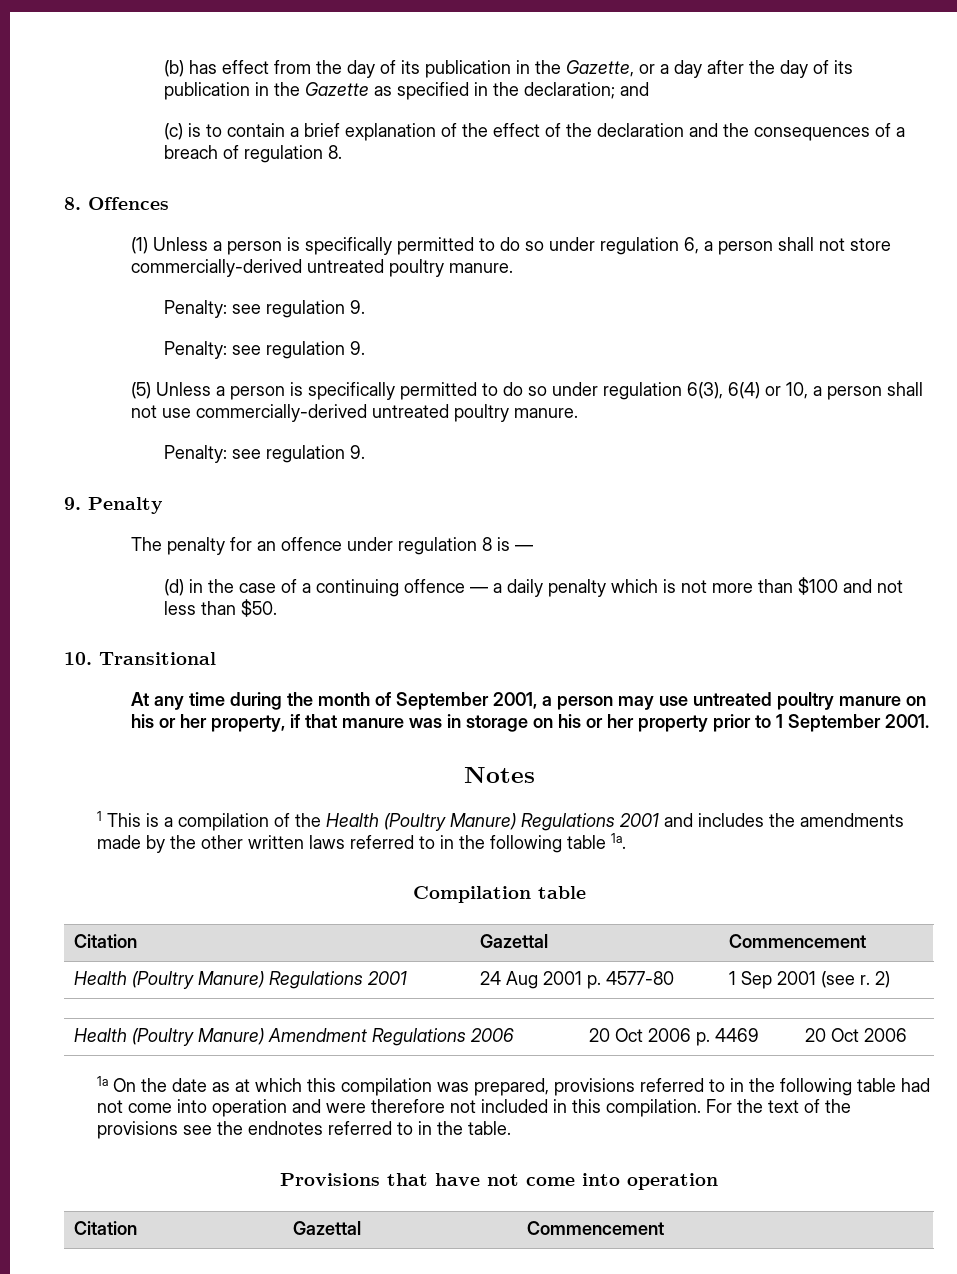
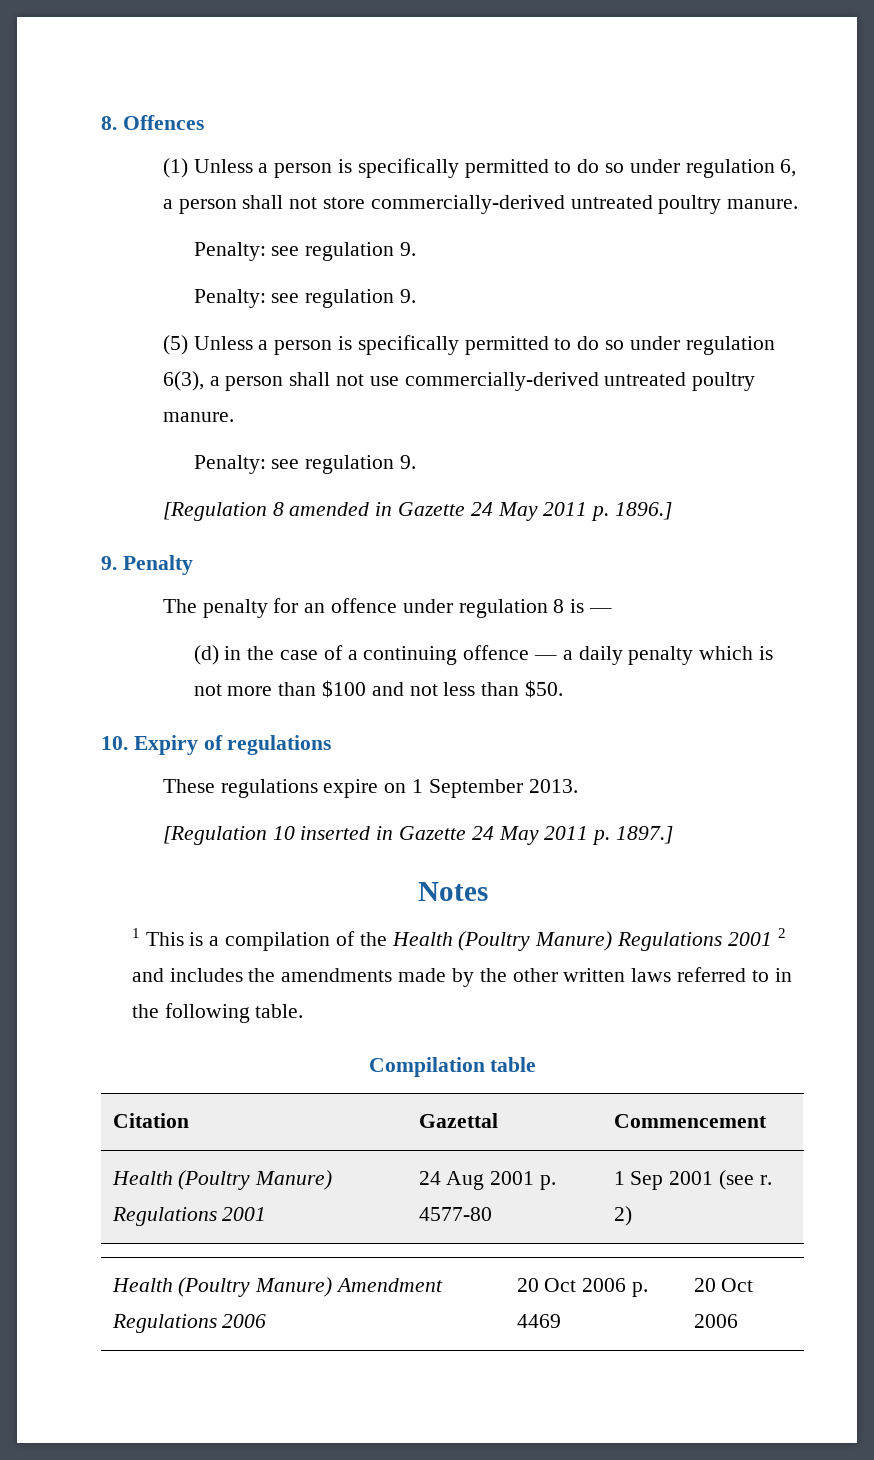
- (b) has effect from the day of its publication in the Gazette, or a day after the day of its publication in the Gazette as specified in the declaration; and
- (c) is to contain a brief explanation of the effect of the declaration and the consequences of a breach of regulation 8.
- (5) Unless a person is specifically permitted to do so under regulation 6(3), 6(4) or 10, a person shall not use commercially-derived untreated poultry manure.
+ (5) Unless a person is specifically permitted to do so under regulation 6(3), a person shall not use commercially-derived untreated poultry manure.
+ [Regulation 8 amended in Gazette 24 May 2011 p. 1896.]
- 10. Transitional
- At any time during the month of September 2001, a person may use untreated poultry manure on his or her property, if that manure was in storage on his or her property prior to 1 September 2001.
+ 10. Expiry of regulations
+ These regulations expire on 1 September 2013.
+ [Regulation 10 inserted in Gazette 24 May 2011 p. 1897.]
- 1 This is a compilation of the Health (Poultry Manure) Regulations 2001 and includes the amendments made by the other written laws referred to in the following table 1a.
+ 1 This is a compilation of the Health (Poultry Manure) Regulations 2001 2 and includes the amendments made by the other written laws referred to in the following table.
- 1a On the date as at which this compilation was prepared, provisions referred to in the following table had not come into operation and were therefore not included in this compilation. For the text of the provisions see the endnotes referred to in the table.
- Provisions that have not come into operation
- Citation | Gazettal | Commencement

